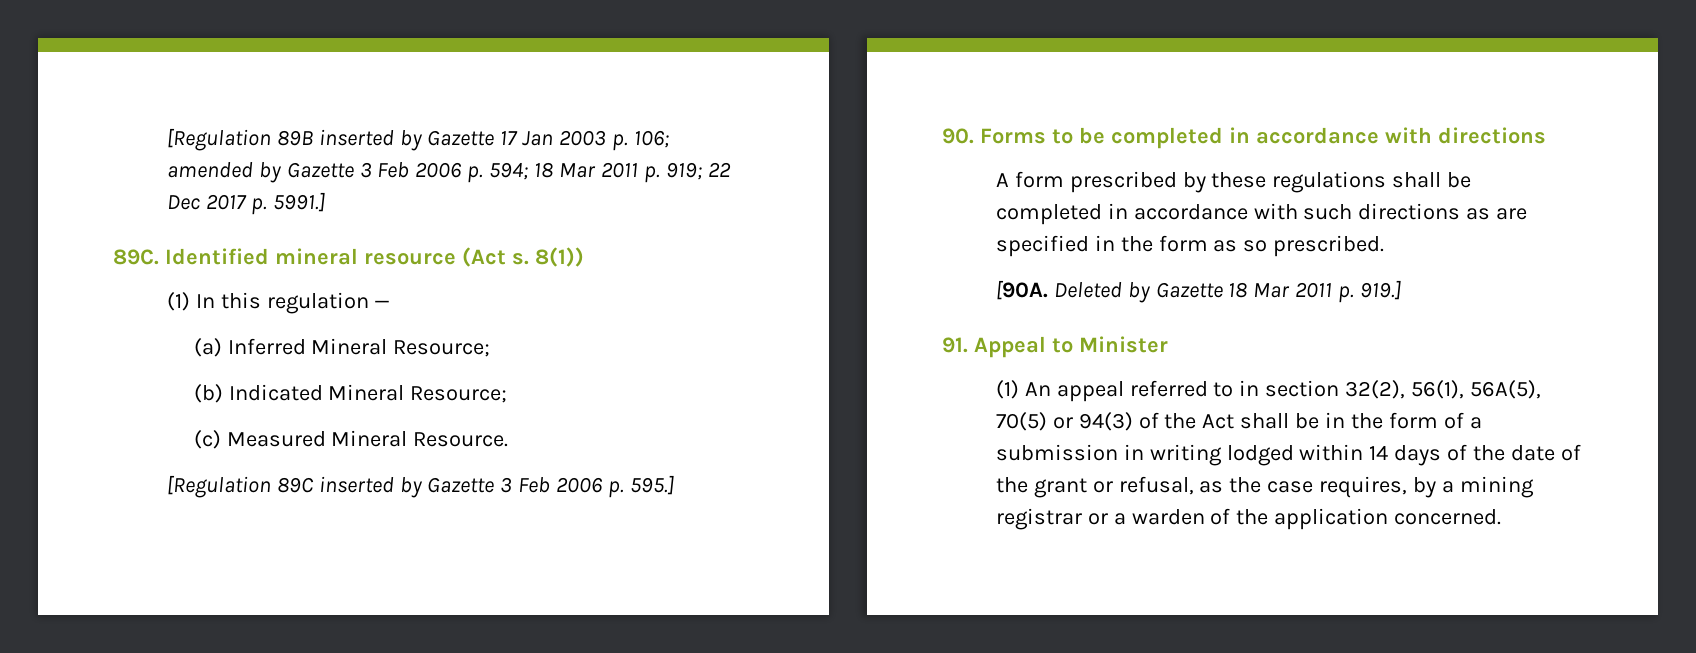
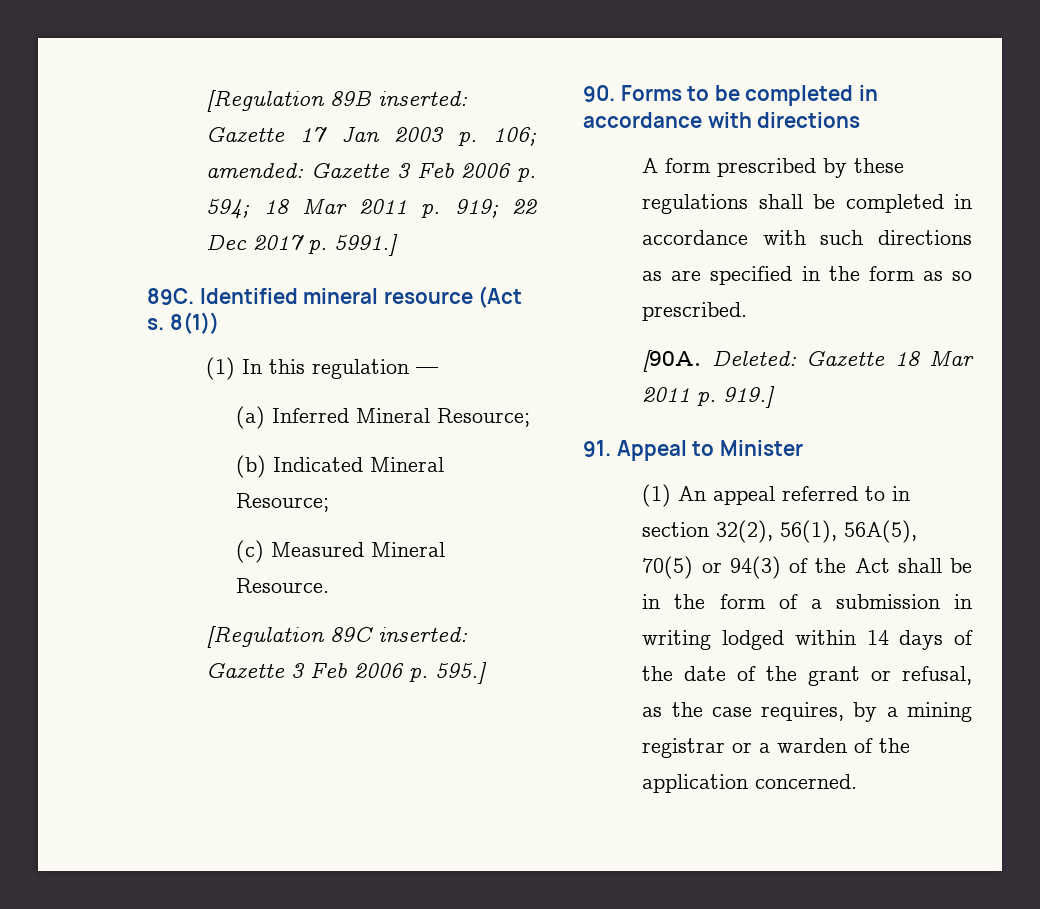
- [Regulation 89B inserted by Gazette 17 Jan 2003 p. 106; amended by Gazette 3 Feb 2006 p. 594; 18 Mar 2011 p. 919; 22 Dec 2017 p. 5991.]
+ [Regulation 89B inserted: Gazette 17 Jan 2003 p. 106; amended: Gazette 3 Feb 2006 p. 594; 18 Mar 2011 p. 919; 22 Dec 2017 p. 5991.]
- [Regulation 89C inserted by Gazette 3 Feb 2006 p. 595.]
+ [Regulation 89C inserted: Gazette 3 Feb 2006 p. 595.]
- Deleted by Gazette 18 Mar 2011 p. 919.]
+ Deleted: Gazette 18 Mar 2011 p. 919.]

